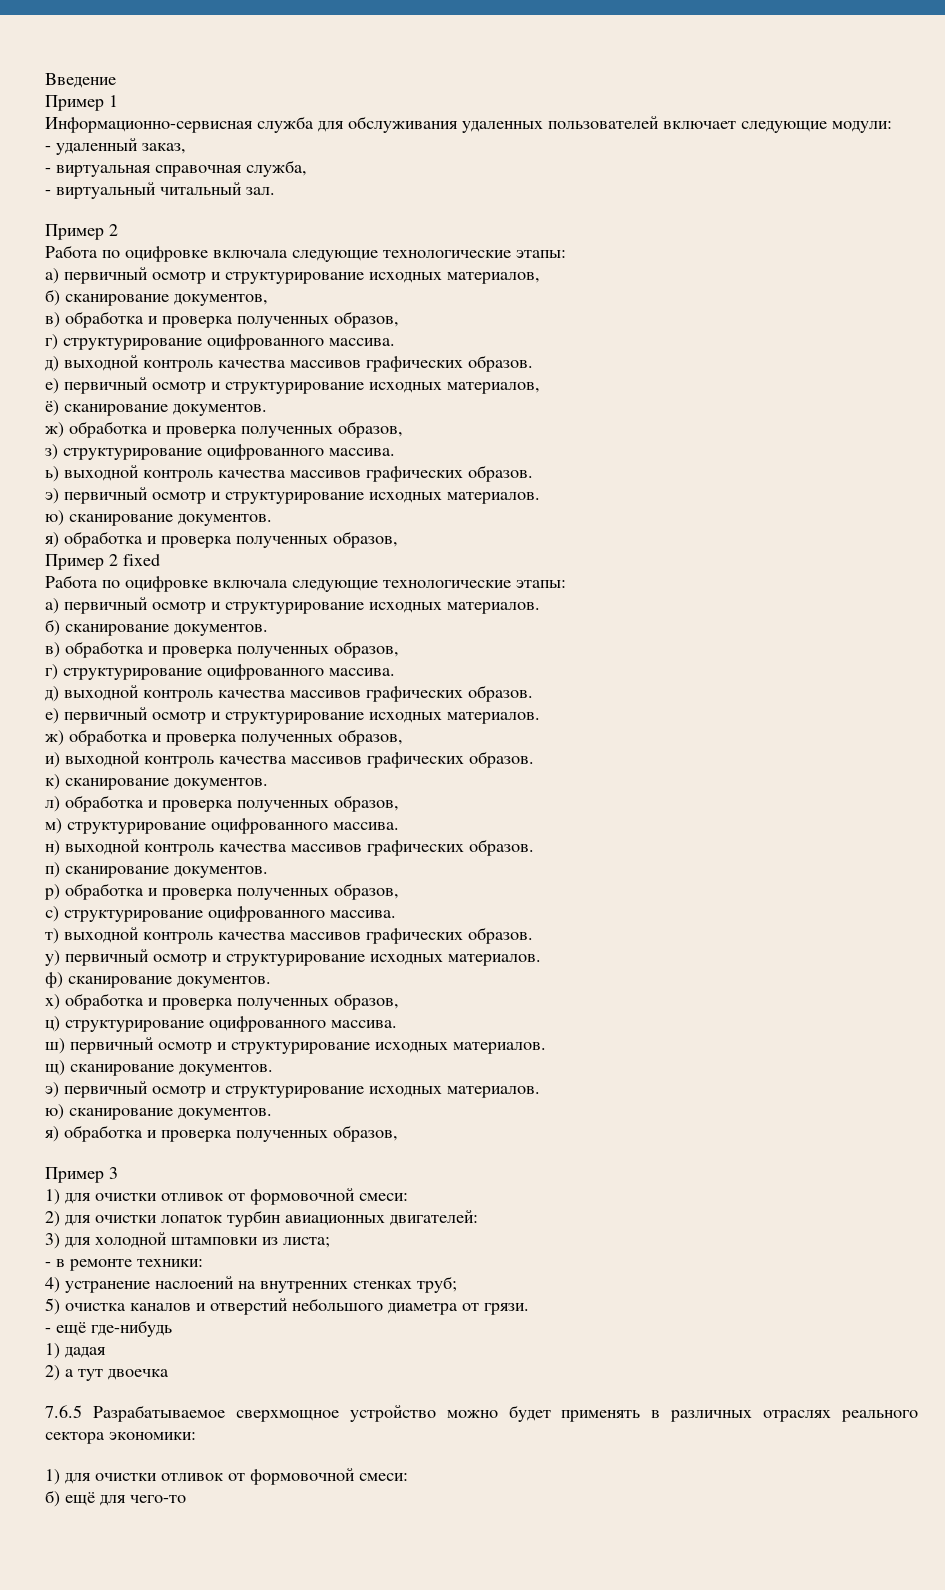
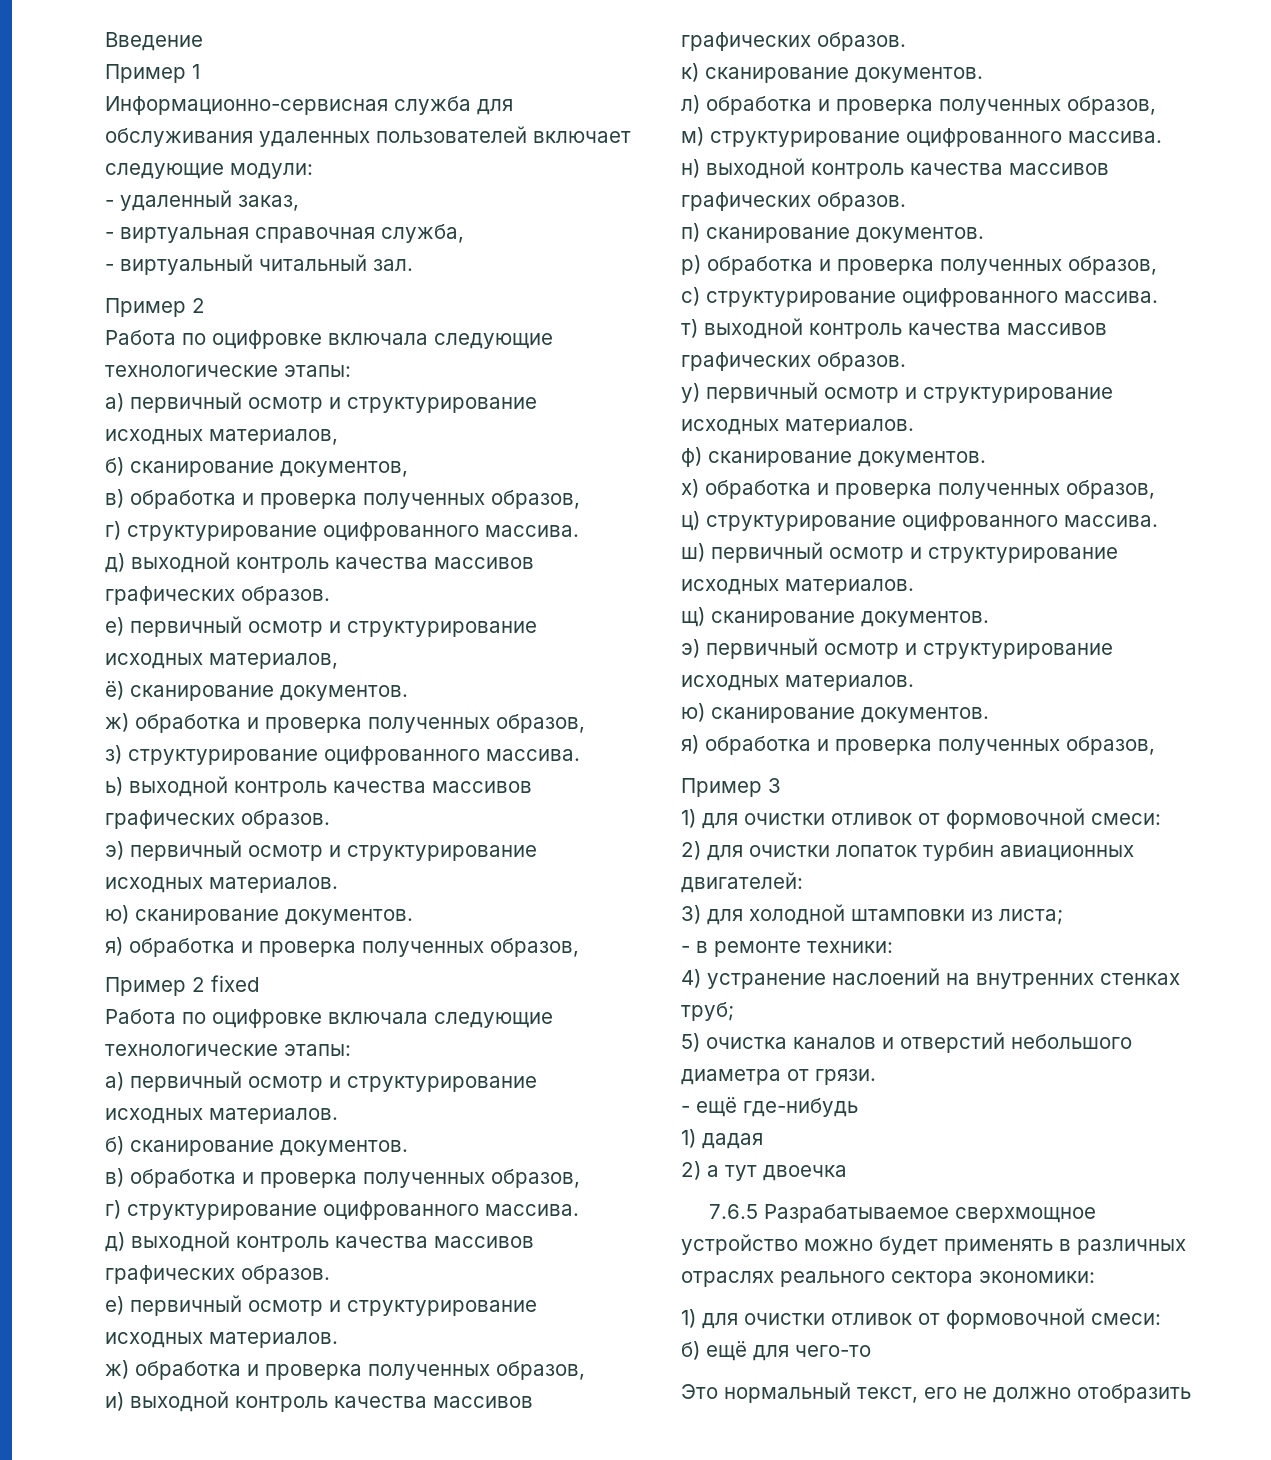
+ Это нормальный текст, его не должно отобразить

